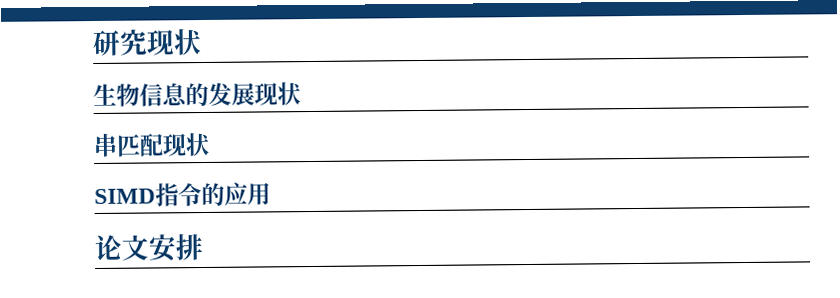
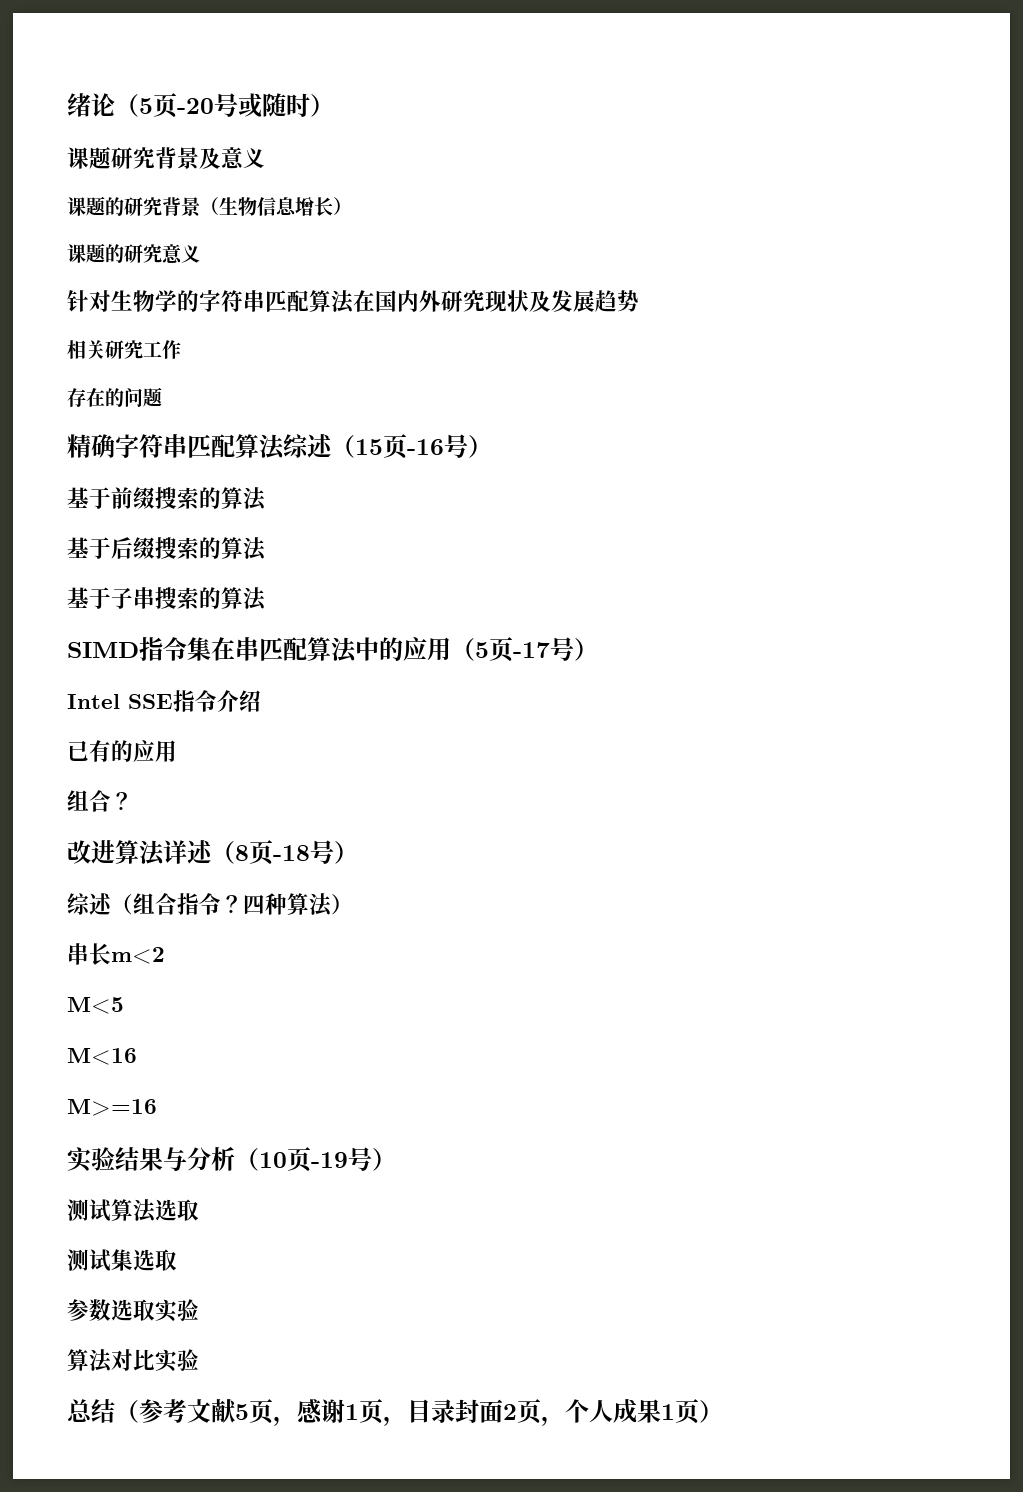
- 研究现状
- 生物信息的发展现状
- 串匹配现状
- SIMD指令的应用
- 论文安排
+ 绪论（5页-20号或随时）
+ 课题研究背景及意义
+ 课题的研究背景（生物信息增长）
+ 课题的研究意义
+ 针对生物学的字符串匹配算法在国内外研究现状及发展趋势
+ 相关研究工作
+ 存在的问题
+ 精确字符串匹配算法综述（15页-16号）
+ 基于前缀搜索的算法
+ 基于后缀搜索的算法
+ 基于子串搜索的算法
+ SIMD指令集在串匹配算法中的应用（5页-17号）
+ Intel SSE指令介绍
+ 已有的应用
+ 组合？
+ 改进算法详述（8页-18号）
+ 综述（组合指令？四种算法）
+ 串长m<2
+ M<5
+ M<16
+ M>=16
+ 实验结果与分析（10页-19号）
+ 测试算法选取
+ 测试集选取
+ 参数选取实验
+ 算法对比实验
+ 总结（参考文献5页，感谢1页，目录封面2页，个人成果1页）

